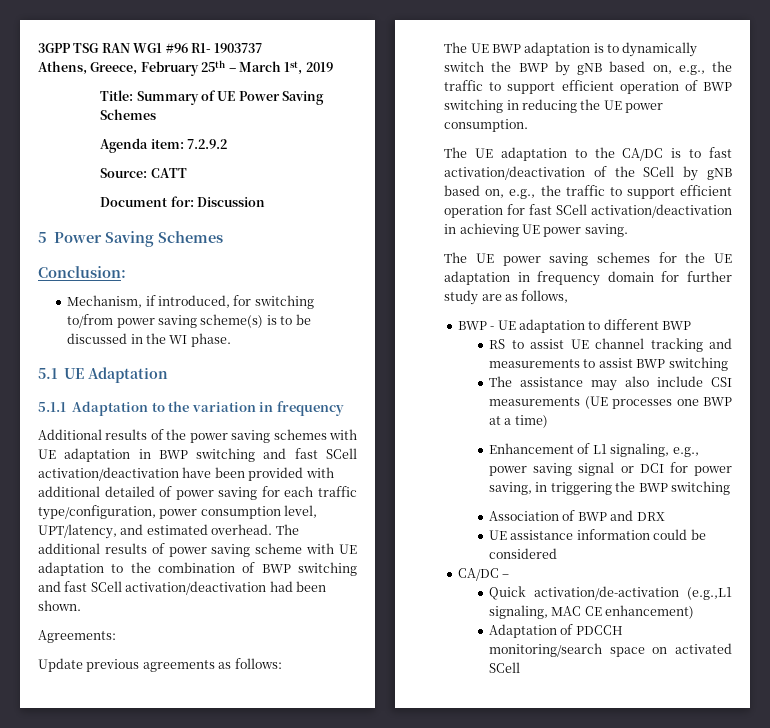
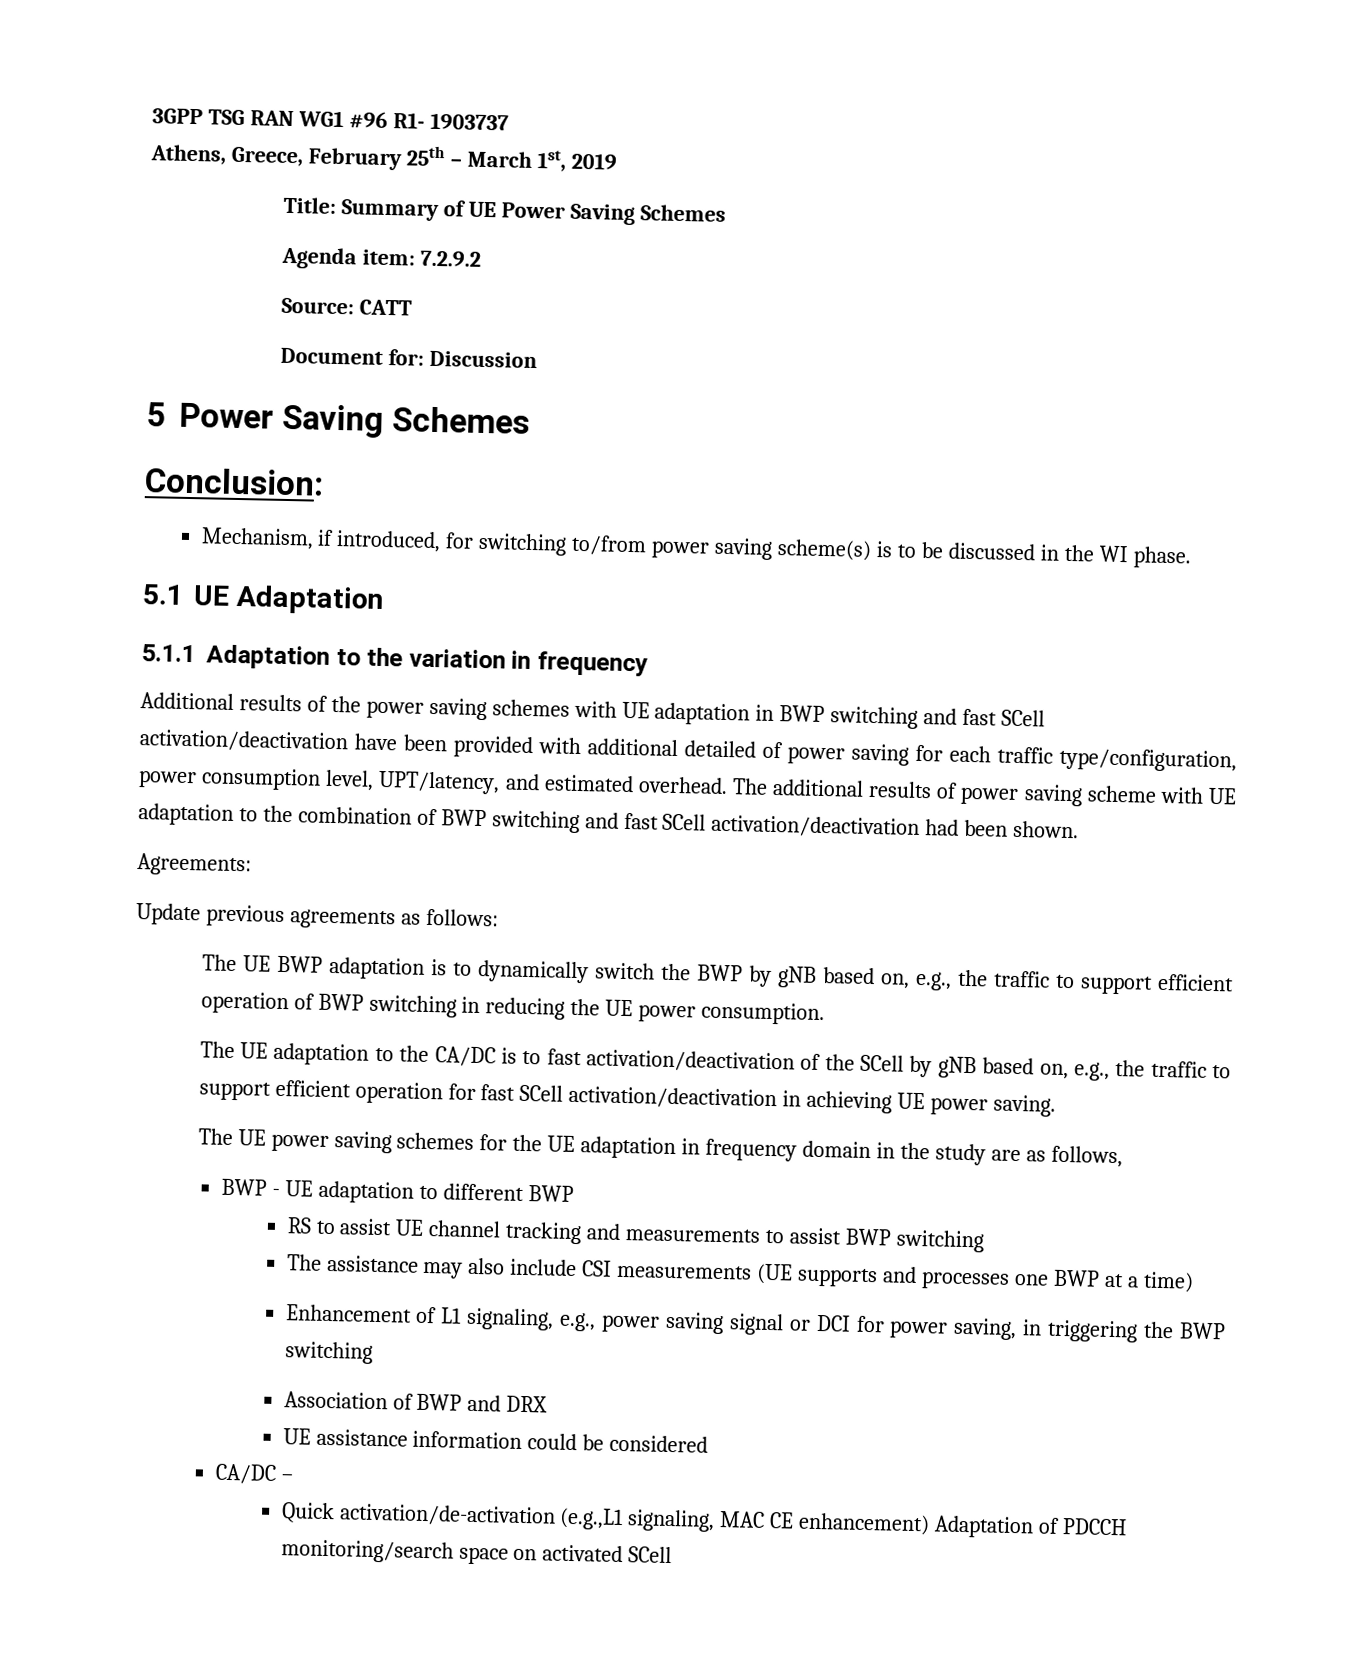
- The UE power saving schemes for the UE adaptation in frequency domain for further study are as follows,
+ The UE power saving schemes for the UE adaptation in frequency domain in the study are as follows,
- The assistance may also include CSI measurements (UE processes one BWP at a time)
+ The assistance may also include CSI measurements (UE supports and processes one BWP at a time)
- Quick activation/de-activation (e.g.,L1 signaling, MAC CE enhancement)
- Adaptation of PDCCH monitoring/search space on activated SCell
+ Quick activation/de-activation (e.g.,L1 signaling, MAC CE enhancement) Adaptation of PDCCH monitoring/search space on activated SCell

